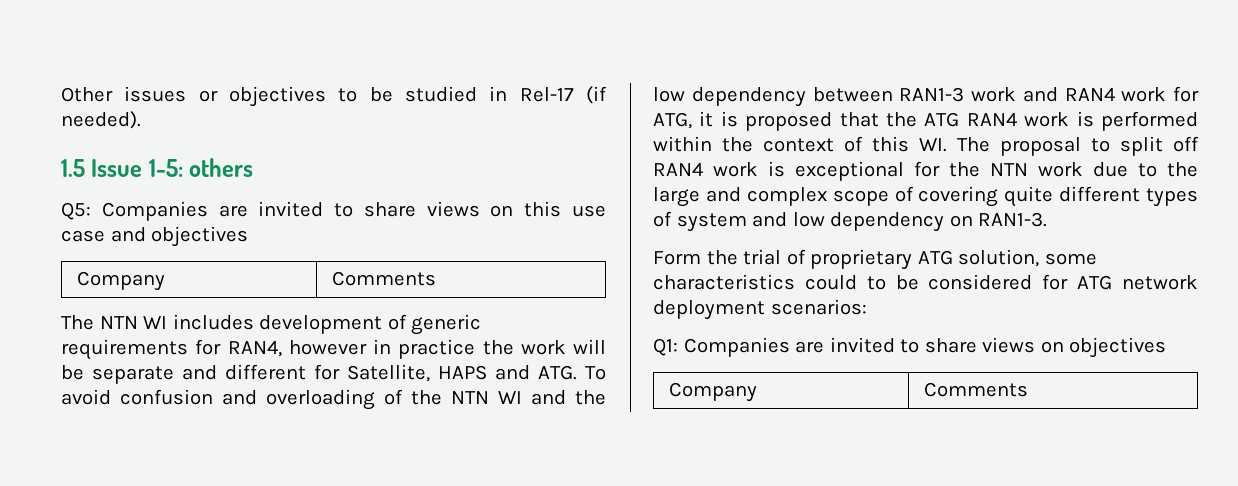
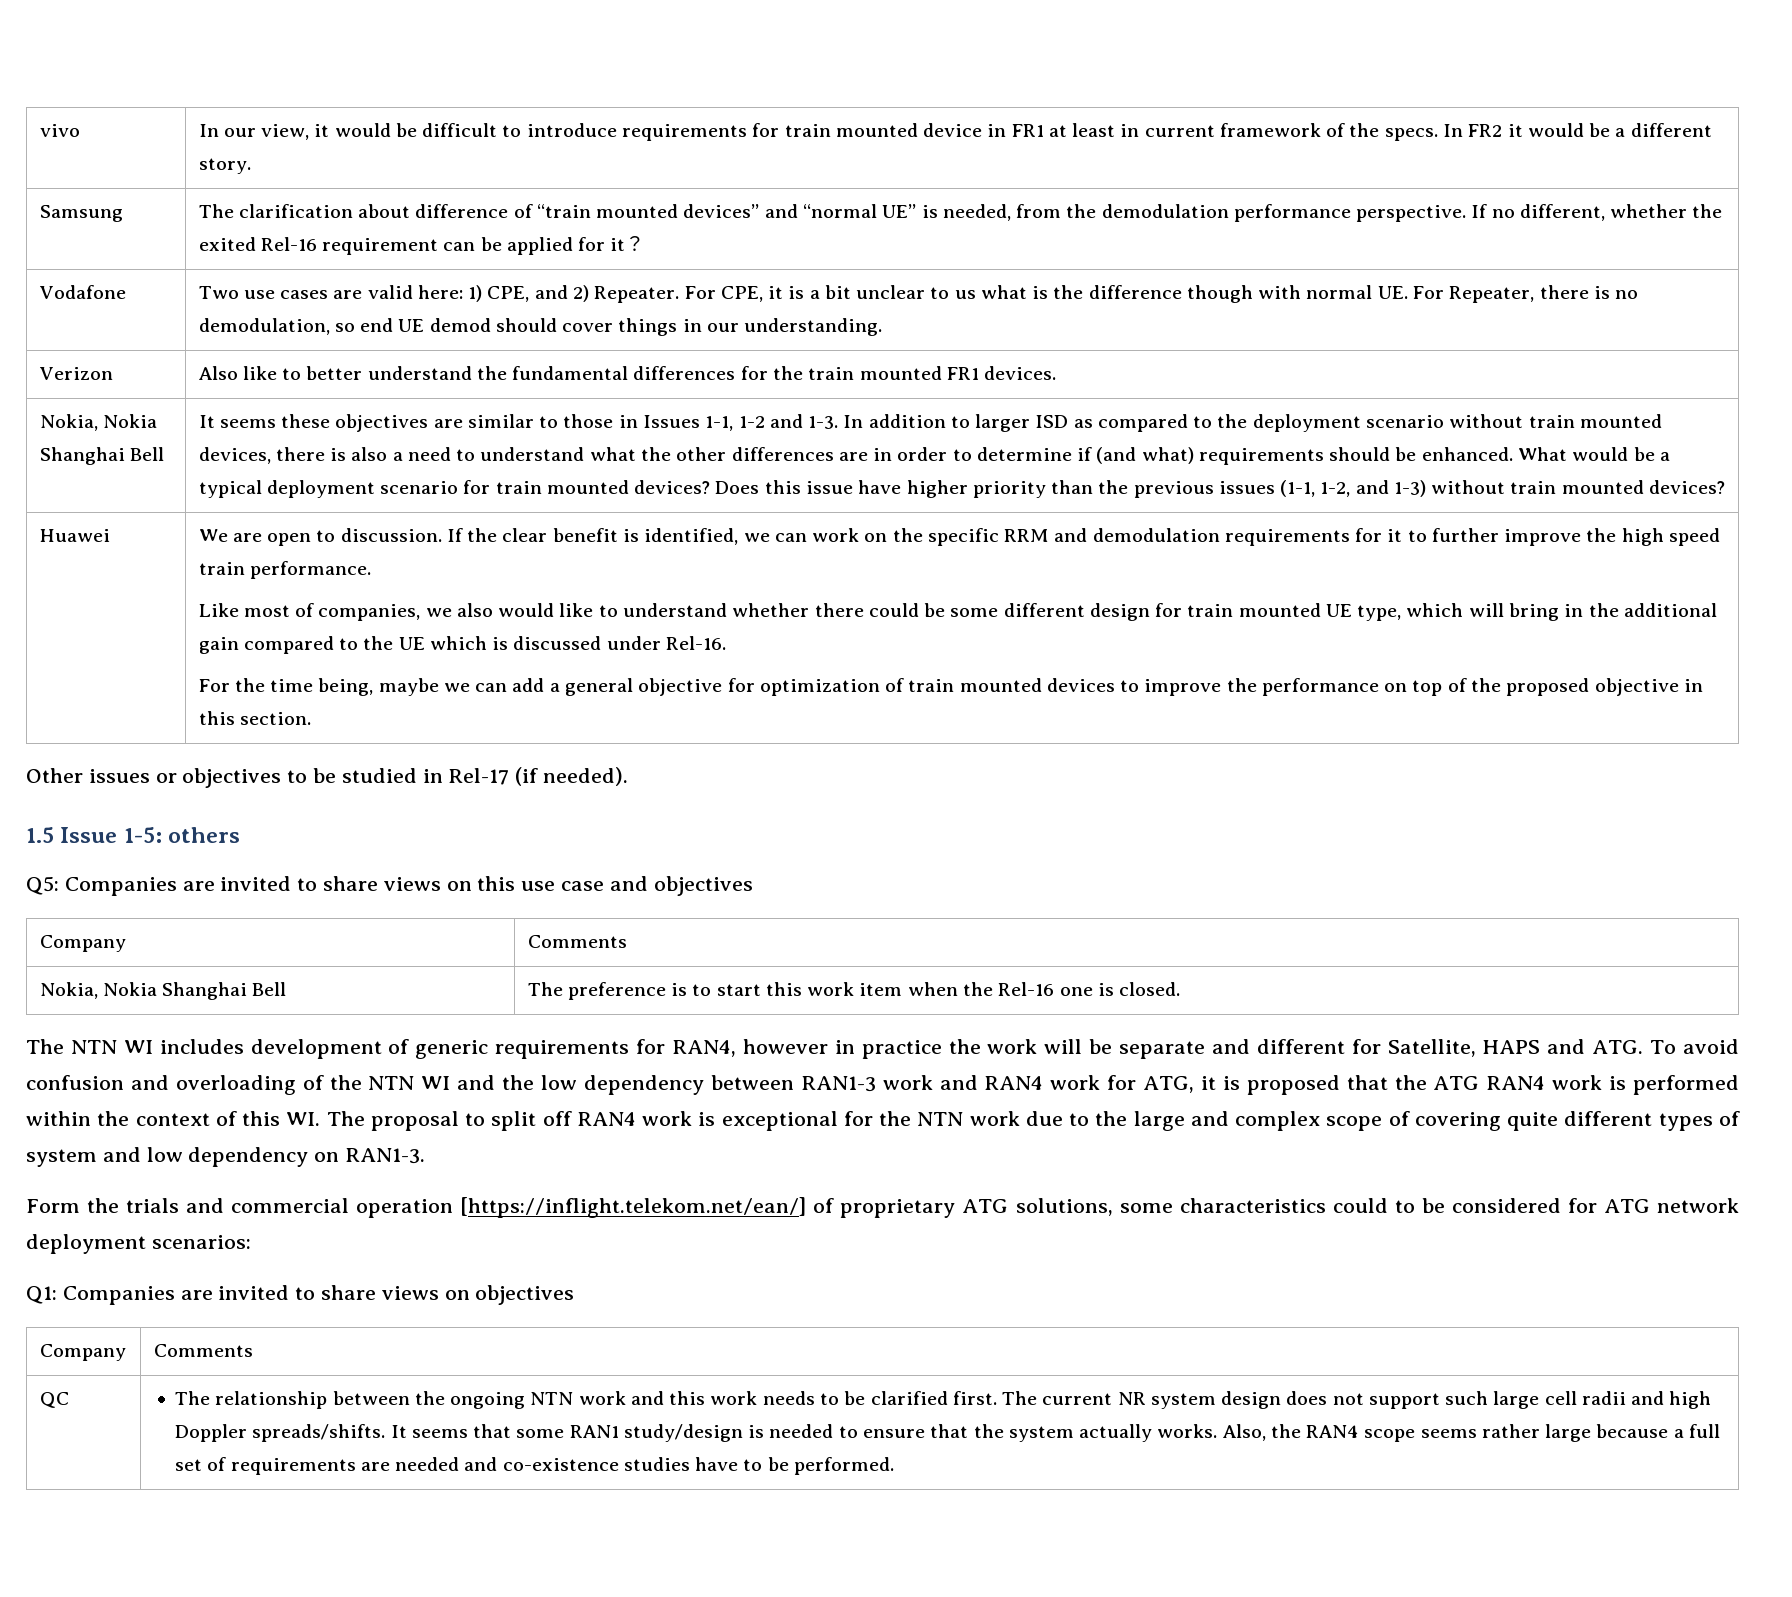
+ vivo | In our view, it would be difficult to introduce requirements for train mounted device in FR1 at least in current framework of the specs. In FR2 it would be a different story.
+ Samsung | The clarification about difference of “train mounted devices” and “normal UE” is needed, from the demodulation performance perspective. If no different, whether the exited Rel-16 requirement can be applied for it？
+ Vodafone | Two use cases are valid here: 1) CPE, and 2) Repeater. For CPE, it is a bit unclear to us what is the difference though with normal UE. For Repeater, there is no demodulation, so end UE demod should cover things in our understanding.
+ Verizon | Also like to better understand the fundamental differences for the train mounted FR1 devices.
+ Nokia, Nokia Shanghai Bell | It seems these objectives are similar to those in Issues 1-1, 1-2 and 1-3. In addition to larger ISD as compared to the deployment scenario without train mounted devices, there is also a need to understand what the other differences are in order to determine if (and what) requirements should be enhanced. What would be a typical deployment scenario for train mounted devices? Does this issue have higher priority than the previous issues (1-1, 1-2, and 1-3) without train mounted devices?
+ Huawei | We are open to discussion. If the clear benefit is identified, we can work on the specific RRM and demodulation requirements for it to further improve the high speed train performance.
+ Like most of companies, we also would like to understand whether there could be some different design for train mounted UE type, which will bring in the additional gain compared to the UE which is discussed under Rel-16.
+ For the time being, maybe we can add a general objective for optimization of train mounted devices to improve the performance on top of the proposed objective in this section.
+ Nokia, Nokia Shanghai Bell | The preference is to start this work item when the Rel-16 one is closed.
- Form the trial of proprietary ATG solution, some characteristics could to be considered for ATG network deployment scenarios:
+ Form the trials and commercial operation [https://inflight.telekom.net/ean/] of proprietary ATG solutions, some characteristics could to be considered for ATG network deployment scenarios:
+ QC | The relationship between the ongoing NTN work and this work needs to be clarified first. The current NR system design does not support such large cell radii and high Doppler spreads/shifts. It seems that some RAN1 study/design is needed to ensure that the system actually works. Also, the RAN4 scope seems rather large because a full set of requirements are needed and co-existence studies have to be performed.

